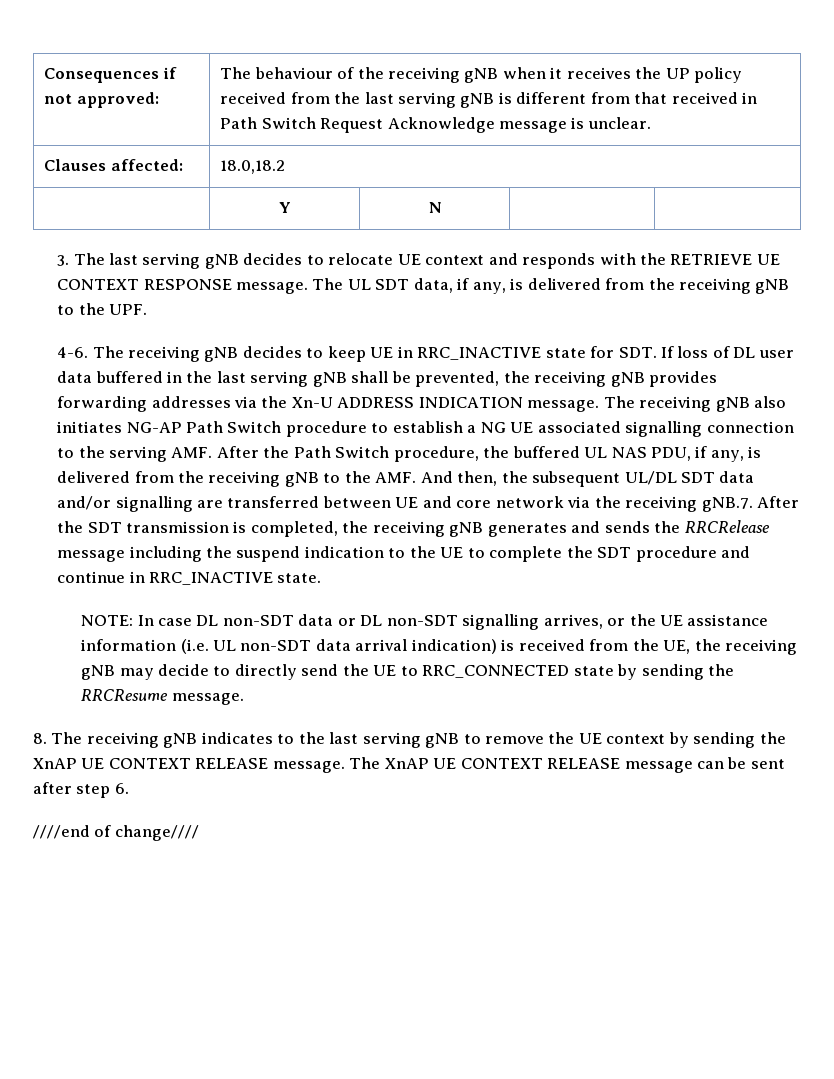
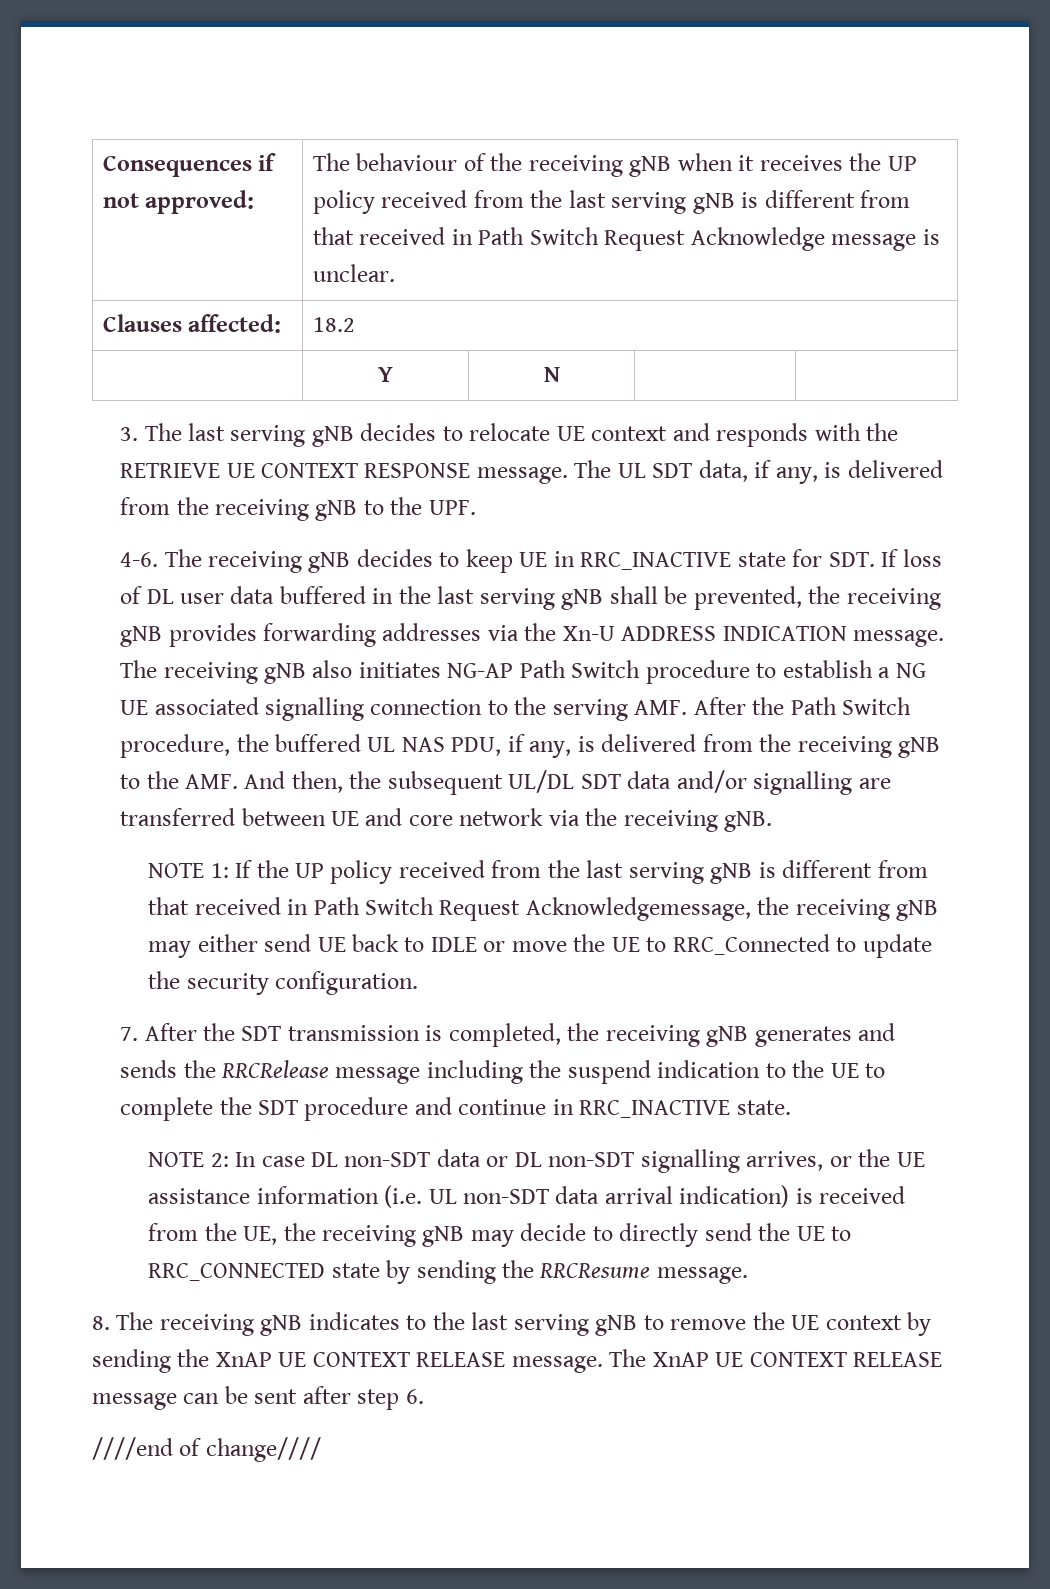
- Clauses affected: | 18.0,18.2
+ Clauses affected: | 18.2
- The receiving gNB also initiates NG-AP Path Switch procedure to establish a NG UE associated signalling connection to the serving AMF. After the Path Switch procedure, the buffered UL NAS PDU, if any, is delivered from the receiving gNB to the AMF. And then, the subsequent UL/DL SDT data and/or signalling are transferred between UE and core network via the receiving gNB.7. After the SDT transmission is completed, the receiving gNB generates and sends the RRCRelease message including the suspend indication to the UE to complete the SDT procedure and continue in RRC_INACTIVE state.
+ The receiving gNB also initiates NG-AP Path Switch procedure to establish a NG UE associated signalling connection to the serving AMF. After the Path Switch procedure, the buffered UL NAS PDU, if any, is delivered from the receiving gNB to the AMF. And then, the subsequent UL/DL SDT data and/or signalling are transferred between UE and core network via the receiving gNB.
+ NOTE 1: If the UP policy received from the last serving gNB is different from that received in Path Switch Request Acknowledgemessage, the receiving gNB may either send UE back to IDLE or move the UE to RRC_Connected to update the security configuration.
+ 7. After the SDT transmission is completed, the receiving gNB generates and sends the RRCRelease message including the suspend indication to the UE to complete the SDT procedure and continue in RRC_INACTIVE state.
- NOTE: In case DL non-SDT data or DL non-SDT signalling arrives, or the UE assistance information (i.e. UL non-SDT data arrival indication) is received from the UE, the receiving gNB may decide to directly send the UE to RRC_CONNECTED state by sending the RRCResume message.
+ NOTE 2: In case DL non-SDT data or DL non-SDT signalling arrives, or the UE assistance information (i.e. UL non-SDT data arrival indication) is received from the UE, the receiving gNB may decide to directly send the UE to RRC_CONNECTED state by sending the RRCResume message.

